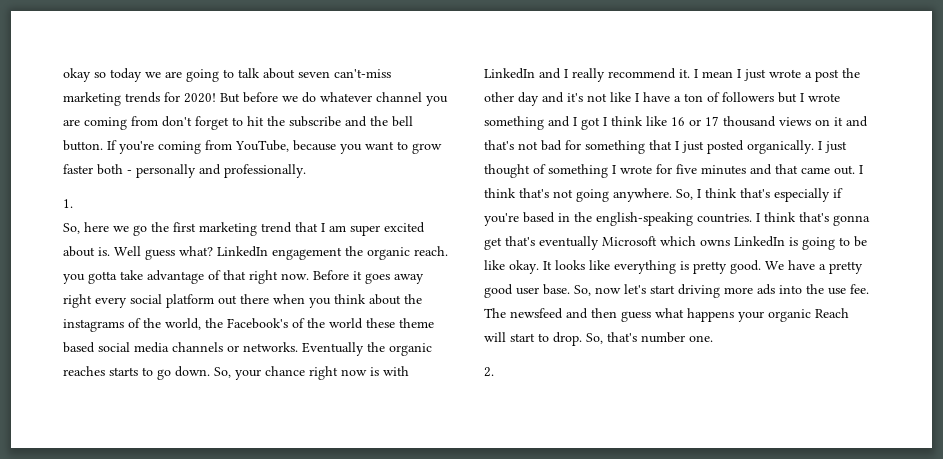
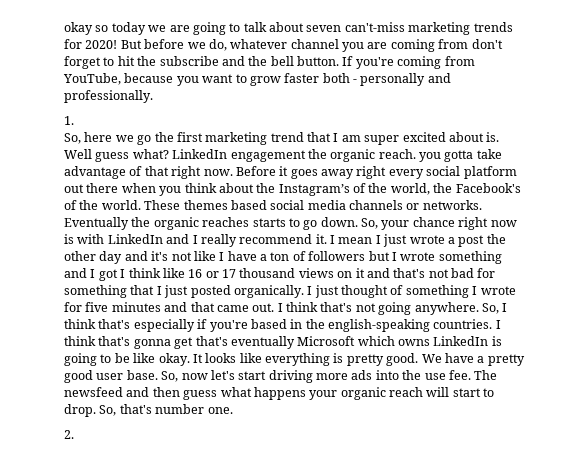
- But before we do whatever channel you are coming from don't forget to hit the subscribe and the bell button.
+ But before we do, whatever channel you are coming from don't forget to hit the subscribe and the bell button.
- Before it goes away right every social platform out there when you think about the instagrams of the world, the Facebook's of the world these theme based social media channels or networks.
+ Before it goes away right every social platform out there when you think about the Instagram’s of the world, the Facebook's of the world. These themes based social media channels or networks.
- The newsfeed and then guess what happens your organic Reach will start to drop.
+ The newsfeed and then guess what happens your organic reach will start to drop.

